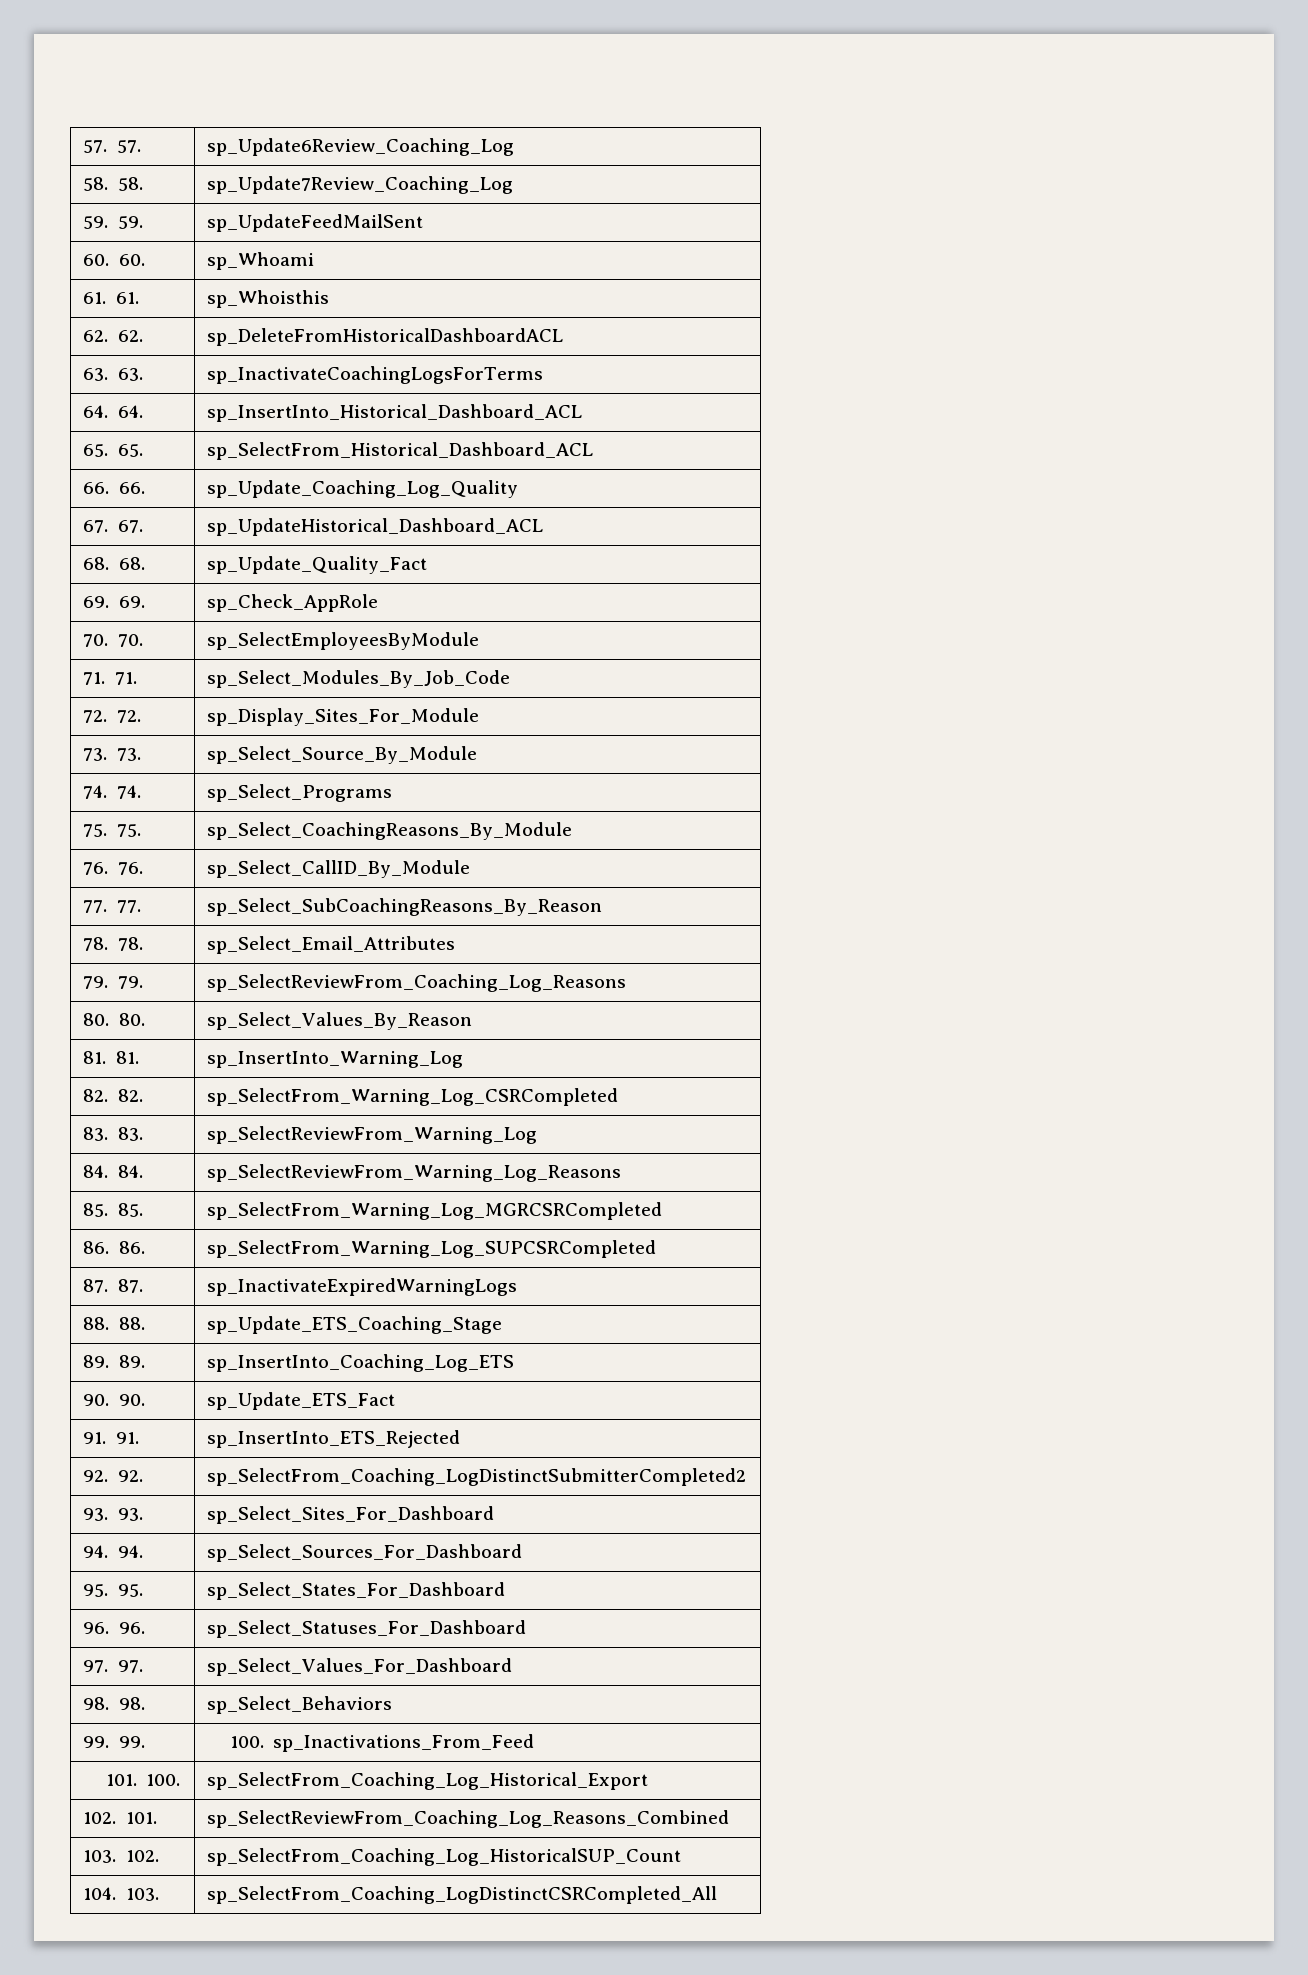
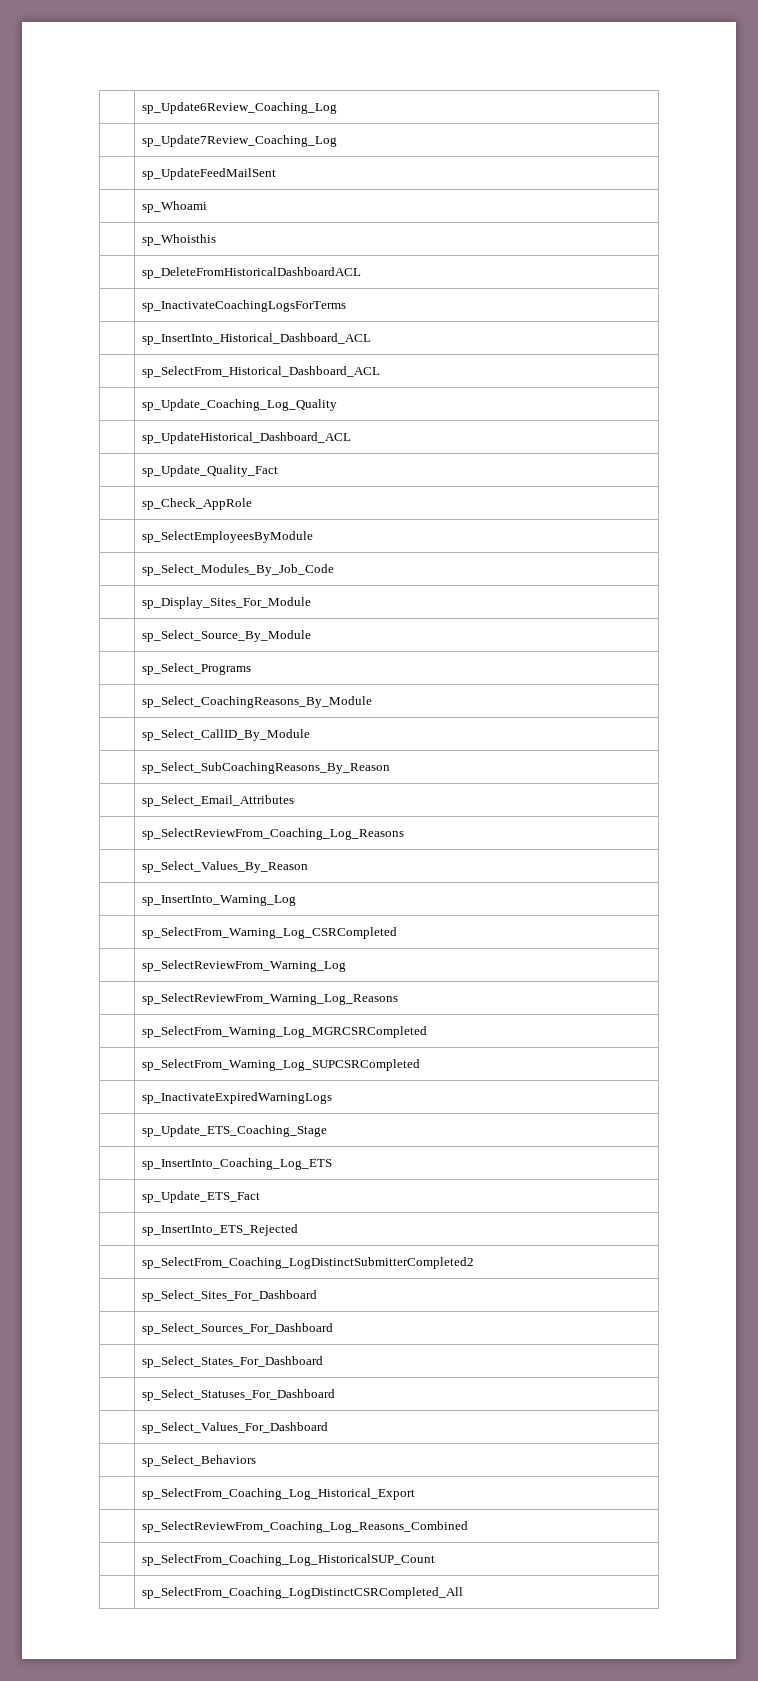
- 57. 57. | sp_Update6Review_Coaching_Log
+ | sp_Update6Review_Coaching_Log
- 58. 58. | sp_Update7Review_Coaching_Log
+ | sp_Update7Review_Coaching_Log
- 59. 59. | sp_UpdateFeedMailSent
+ | sp_UpdateFeedMailSent
- 60. 60. | sp_Whoami
+ | sp_Whoami
- 61. 61. | sp_Whoisthis
+ | sp_Whoisthis
- 62. 62. | sp_DeleteFromHistoricalDashboardACL
+ | sp_DeleteFromHistoricalDashboardACL
- 63. 63. | sp_InactivateCoachingLogsForTerms
+ | sp_InactivateCoachingLogsForTerms
- 64. 64. | sp_InsertInto_Historical_Dashboard_ACL
+ | sp_InsertInto_Historical_Dashboard_ACL
- 65. 65. | sp_SelectFrom_Historical_Dashboard_ACL
+ | sp_SelectFrom_Historical_Dashboard_ACL
- 66. 66. | sp_Update_Coaching_Log_Quality
+ | sp_Update_Coaching_Log_Quality
- 67. 67. | sp_UpdateHistorical_Dashboard_ACL
+ | sp_UpdateHistorical_Dashboard_ACL
- 68. 68. | sp_Update_Quality_Fact
+ | sp_Update_Quality_Fact
- 69. 69. | sp_Check_AppRole
+ | sp_Check_AppRole
- 70. 70. | sp_SelectEmployeesByModule
+ | sp_SelectEmployeesByModule
- 71. 71. | sp_Select_Modules_By_Job_Code
+ | sp_Select_Modules_By_Job_Code
- 72. 72. | sp_Display_Sites_For_Module
+ | sp_Display_Sites_For_Module
- 73. 73. | sp_Select_Source_By_Module
+ | sp_Select_Source_By_Module
- 74. 74. | sp_Select_Programs
+ | sp_Select_Programs
- 75. 75. | sp_Select_CoachingReasons_By_Module
+ | sp_Select_CoachingReasons_By_Module
- 76. 76. | sp_Select_CallID_By_Module
+ | sp_Select_CallID_By_Module
- 77. 77. | sp_Select_SubCoachingReasons_By_Reason
+ | sp_Select_SubCoachingReasons_By_Reason
- 78. 78. | sp_Select_Email_Attributes
+ | sp_Select_Email_Attributes
- 79. 79. | sp_SelectReviewFrom_Coaching_Log_Reasons
+ | sp_SelectReviewFrom_Coaching_Log_Reasons
- 80. 80. | sp_Select_Values_By_Reason
+ | sp_Select_Values_By_Reason
- 81. 81. | sp_InsertInto_Warning_Log
+ | sp_InsertInto_Warning_Log
- 82. 82. | sp_SelectFrom_Warning_Log_CSRCompleted
+ | sp_SelectFrom_Warning_Log_CSRCompleted
- 83. 83. | sp_SelectReviewFrom_Warning_Log
+ | sp_SelectReviewFrom_Warning_Log
- 84. 84. | sp_SelectReviewFrom_Warning_Log_Reasons
+ | sp_SelectReviewFrom_Warning_Log_Reasons
- 85. 85. | sp_SelectFrom_Warning_Log_MGRCSRCompleted
+ | sp_SelectFrom_Warning_Log_MGRCSRCompleted
- 86. 86. | sp_SelectFrom_Warning_Log_SUPCSRCompleted
+ | sp_SelectFrom_Warning_Log_SUPCSRCompleted
- 87. 87. | sp_InactivateExpiredWarningLogs
+ | sp_InactivateExpiredWarningLogs
- 88. 88. | sp_Update_ETS_Coaching_Stage
+ | sp_Update_ETS_Coaching_Stage
- 89. 89. | sp_InsertInto_Coaching_Log_ETS
+ | sp_InsertInto_Coaching_Log_ETS
- 90. 90. | sp_Update_ETS_Fact
+ | sp_Update_ETS_Fact
- 91. 91. | sp_InsertInto_ETS_Rejected
+ | sp_InsertInto_ETS_Rejected
- 92. 92. | sp_SelectFrom_Coaching_LogDistinctSubmitterCompleted2
+ | sp_SelectFrom_Coaching_LogDistinctSubmitterCompleted2
- 93. 93. | sp_Select_Sites_For_Dashboard
+ | sp_Select_Sites_For_Dashboard
- 94. 94. | sp_Select_Sources_For_Dashboard
+ | sp_Select_Sources_For_Dashboard
- 95. 95. | sp_Select_States_For_Dashboard
+ | sp_Select_States_For_Dashboard
- 96. 96. | sp_Select_Statuses_For_Dashboard
+ | sp_Select_Statuses_For_Dashboard
- 97. 97. | sp_Select_Values_For_Dashboard
+ | sp_Select_Values_For_Dashboard
- 98. 98. | sp_Select_Behaviors
+ | sp_Select_Behaviors
- 99. 99. | 100. sp_Inactivations_From_Feed
- 101. 100. | sp_SelectFrom_Coaching_Log_Historical_Export
+ | sp_SelectFrom_Coaching_Log_Historical_Export
- 102. 101. | sp_SelectReviewFrom_Coaching_Log_Reasons_Combined
+ | sp_SelectReviewFrom_Coaching_Log_Reasons_Combined
- 103. 102. | sp_SelectFrom_Coaching_Log_HistoricalSUP_Count
+ | sp_SelectFrom_Coaching_Log_HistoricalSUP_Count
- 104. 103. | sp_SelectFrom_Coaching_LogDistinctCSRCompleted_All
+ | sp_SelectFrom_Coaching_LogDistinctCSRCompleted_All

